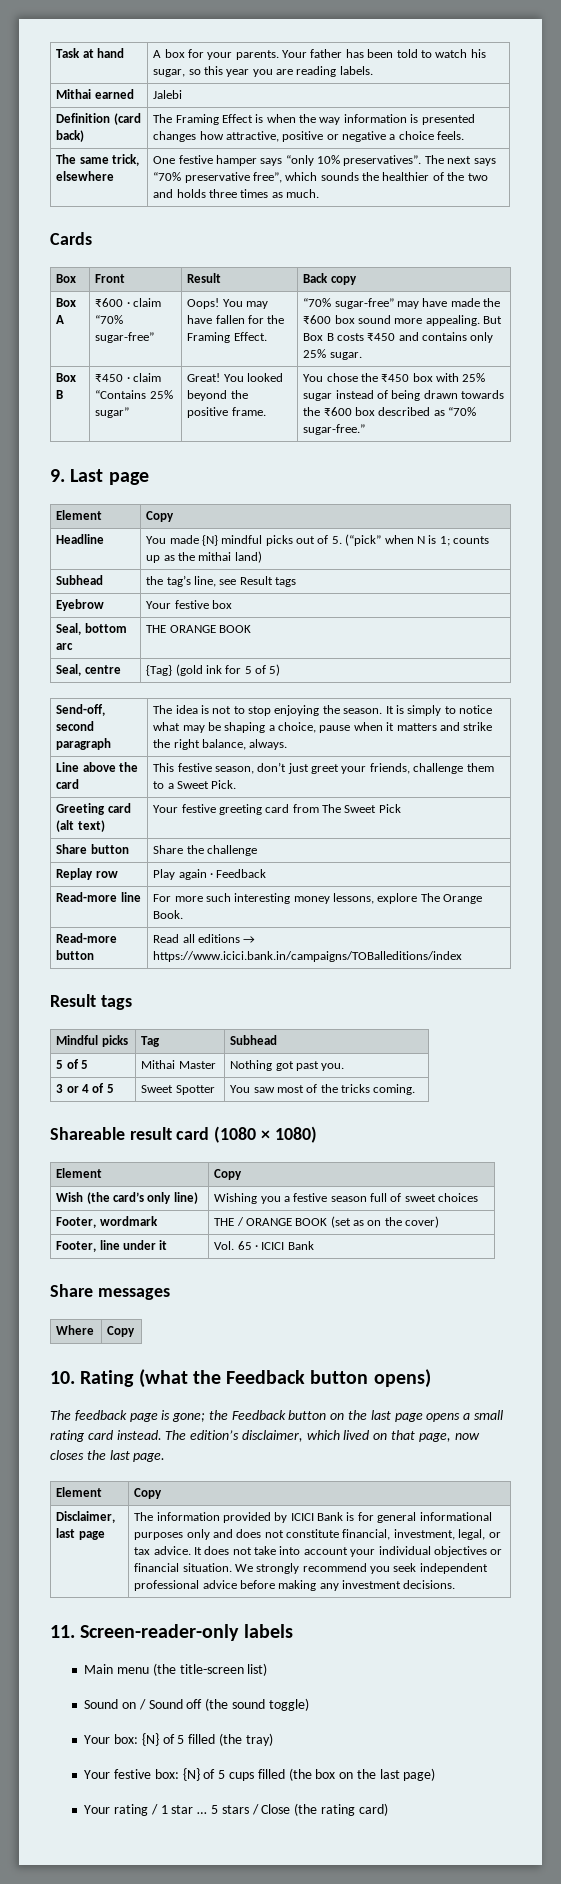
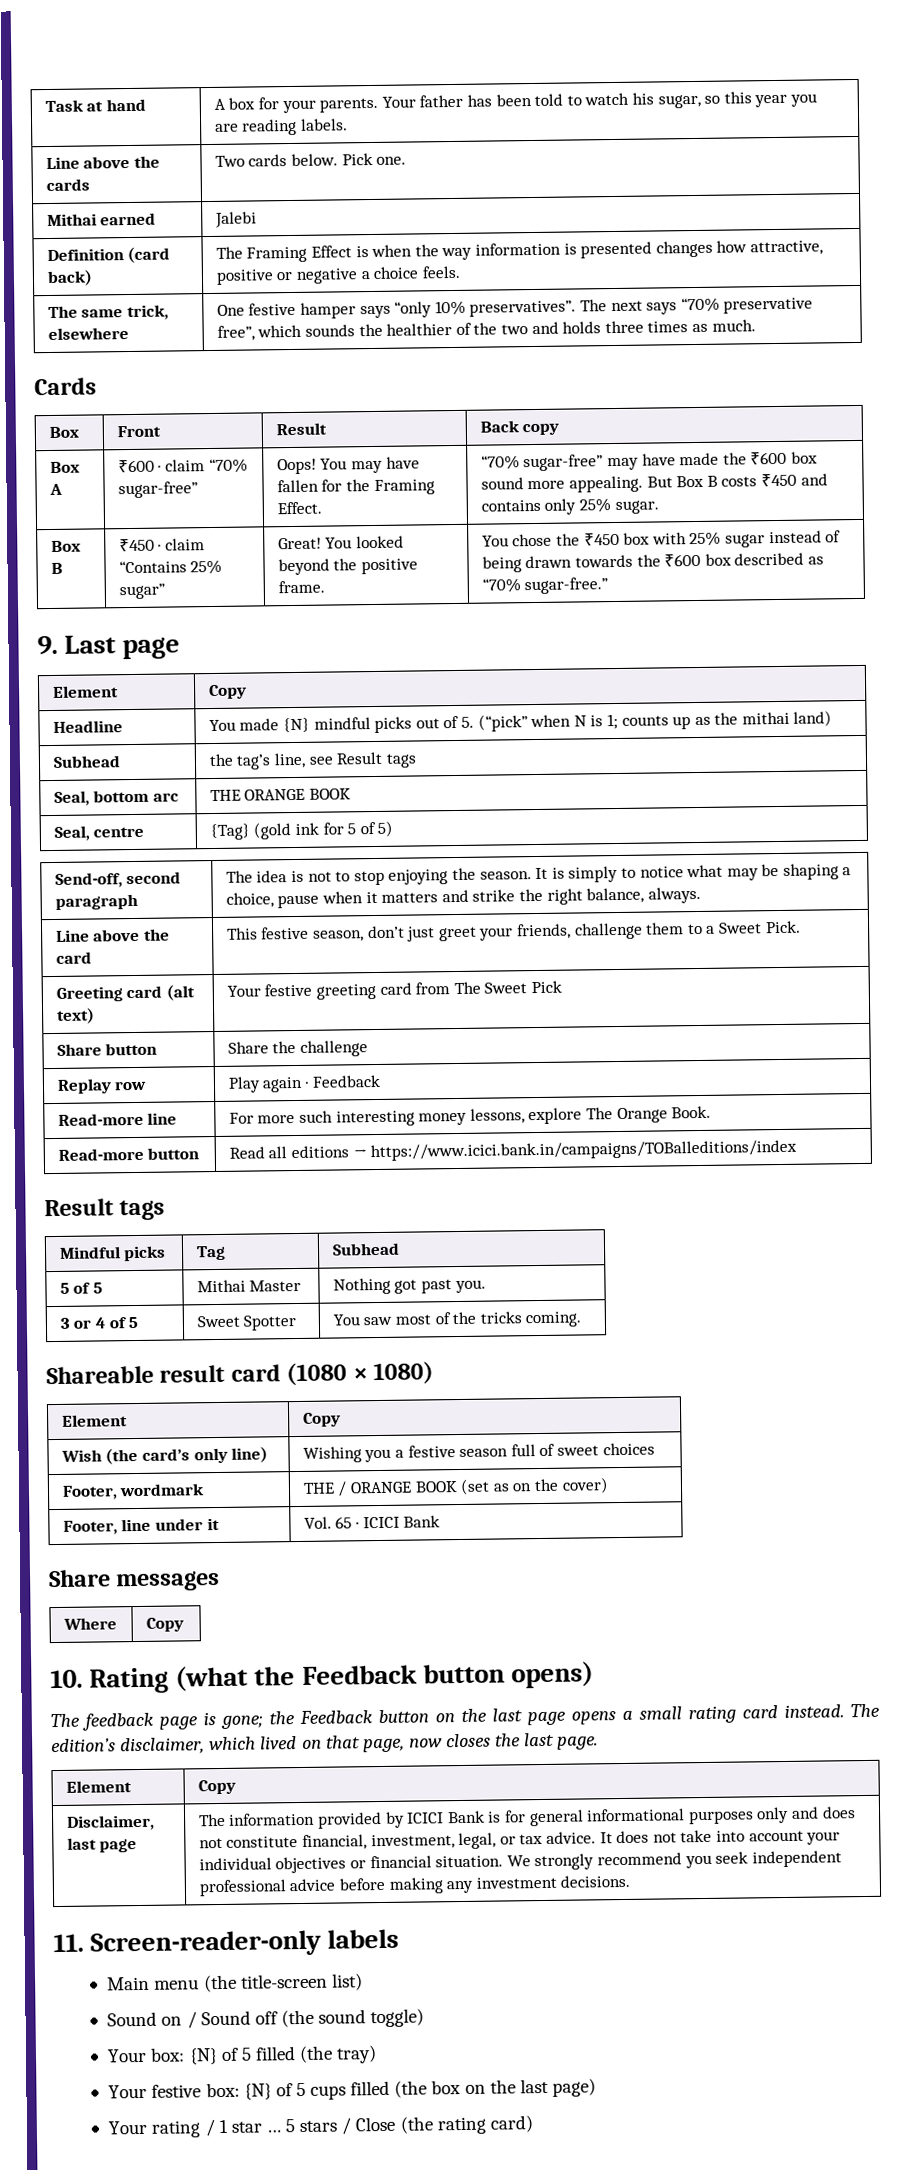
+ Line above the cards | Two cards below. Pick one.
- Eyebrow | Your festive box

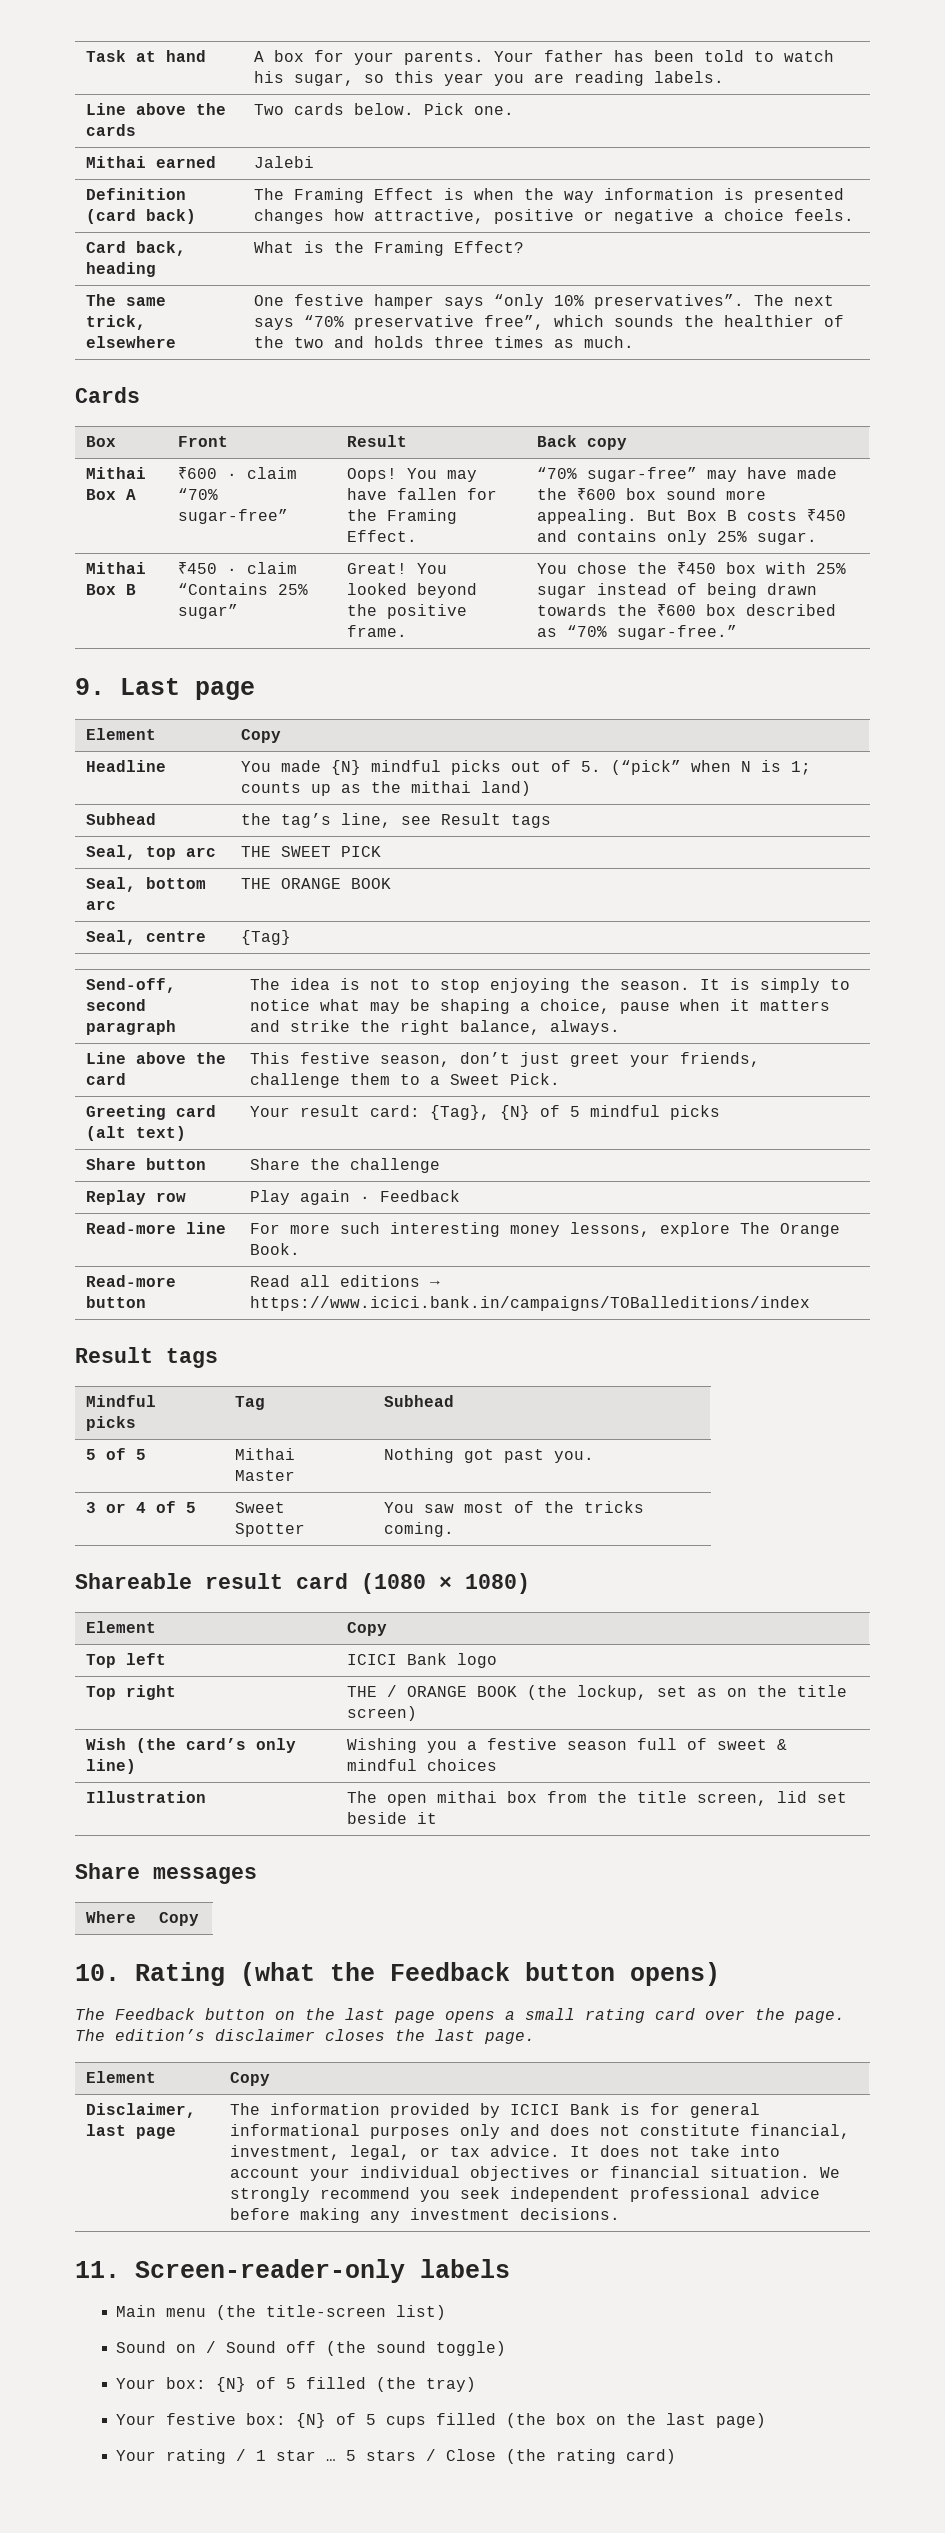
+ Card back, heading | What is the Framing Effect?
- Box A | ₹600 · claim “70% sugar-free” | Oops! You may have fallen for the Framing Effect. | “70% sugar-free” may have made the ₹600 box sound more appealing. But Box B costs ₹450 and contains only 25% sugar.
+ Mithai Box A | ₹600 · claim “70% sugar-free” | Oops! You may have fallen for the Framing Effect. | “70% sugar-free” may have made the ₹600 box sound more appealing. But Box B costs ₹450 and contains only 25% sugar.
- Box B | ₹450 · claim “Contains 25% sugar” | Great! You looked beyond the positive frame. | You chose the ₹450 box with 25% sugar instead of being drawn towards the ₹600 box described as “70% sugar-free.”
+ Mithai Box B | ₹450 · claim “Contains 25% sugar” | Great! You looked beyond the positive frame. | You chose the ₹450 box with 25% sugar instead of being drawn towards the ₹600 box described as “70% sugar-free.”
+ Seal, top arc | THE SWEET PICK
- Seal, centre | {Tag} (gold ink for 5 of 5)
+ Seal, centre | {Tag}
- Greeting card (alt text) | Your festive greeting card from The Sweet Pick
+ Greeting card (alt text) | Your result card: {Tag}, {N} of 5 mindful picks
+ Top left | ICICI Bank logo
+ Top right | THE / ORANGE BOOK (the lockup, set as on the title screen)
- Wish (the card’s only line) | Wishing you a festive season full of sweet choices
+ Wish (the card’s only line) | Wishing you a festive season full of sweet & mindful choices
- Footer, wordmark | THE / ORANGE BOOK (set as on the cover)
- Footer, line under it | Vol. 65 · ICICI Bank
+ Illustration | The open mithai box from the title screen, lid set beside it
- The feedback page is gone; the Feedback button on the last page opens a small rating card instead. The edition’s disclaimer, which lived on that page, now closes the last page.
+ The Feedback button on the last page opens a small rating card over the page. The edition’s disclaimer closes the last page.

